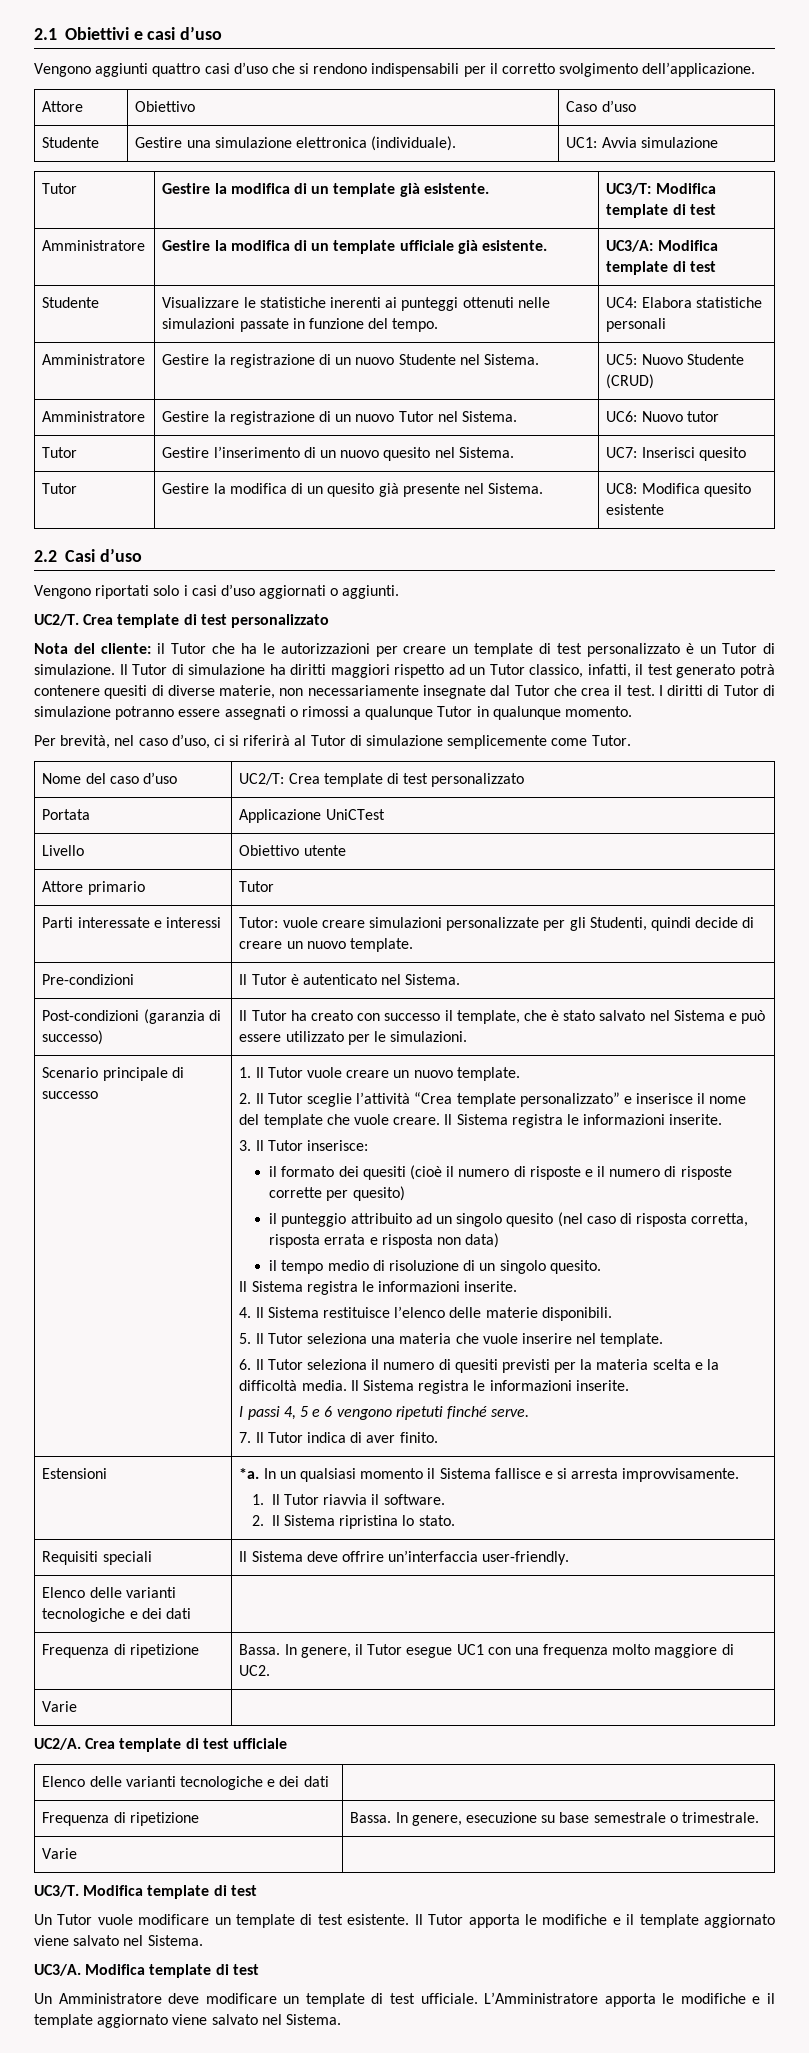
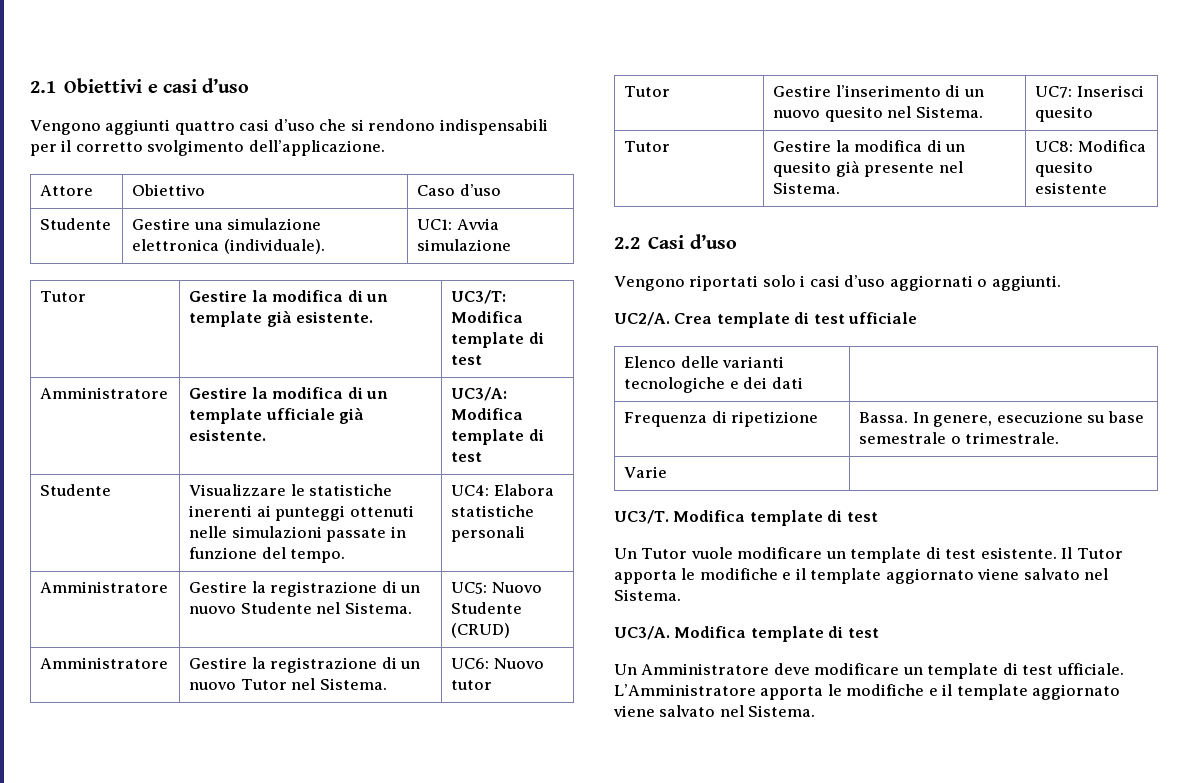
- UC2/T. Crea template di test personalizzato
- Nota del cliente: il Tutor che ha le autorizzazioni per creare un template di test personalizzato è un Tutor di simulazione. Il Tutor di simulazione ha diritti maggiori rispetto ad un Tutor classico, infatti, il test generato potrà contenere quesiti di diverse materie, non necessariamente insegnate dal Tutor che crea il test. I diritti di Tutor di simulazione potranno essere assegnati o rimossi a qualunque Tutor in qualunque momento.
- Per brevità, nel caso d’uso, ci si riferirà al Tutor di simulazione semplicemente come Tutor.
- Nome del caso d’uso | UC2/T: Crea template di test personalizzato
- Portata | Applicazione UniCTest
- Livello | Obiettivo utente
- Attore primario | Tutor
- Parti interessate e interessi | Tutor: vuole creare simulazioni personalizzate per gli Studenti, quindi decide di creare un nuovo template.
- Pre-condizioni | Il Tutor è autenticato nel Sistema.
- Post-condizioni (garanzia di successo) | Il Tutor ha creato con successo il template, che è stato salvato nel Sistema e può essere utilizzato per le simulazioni.
- Scenario principale di successo | 1. Il Tutor vuole creare un nuovo template.
- 2. Il Tutor sceglie l’attività “Crea template personalizzato” e inserisce il nome del template che vuole creare. Il Sistema registra le informazioni inserite.
- 3. Il Tutor inserisce:
- il formato dei quesiti (cioè il numero di risposte e il numero di risposte corrette per quesito)
- il punteggio attribuito ad un singolo quesito (nel caso di risposta corretta, risposta errata e risposta non data)
- il tempo medio di risoluzione di un singolo quesito.
- Il Sistema registra le informazioni inserite.
- 4. Il Sistema restituisce l’elenco delle materie disponibili.
- 5. Il Tutor seleziona una materia che vuole inserire nel template.
- 6. Il Tutor seleziona il numero di quesiti previsti per la materia scelta e la difficoltà media. Il Sistema registra le informazioni inserite.
- I passi 4, 5 e 6 vengono ripetuti finché serve.
- 7. Il Tutor indica di aver finito.
- Estensioni | *a. In un qualsiasi momento il Sistema fallisce e si arresta improvvisamente.
- 1. Il Tutor riavvia il software.
- 2. Il Sistema ripristina lo stato.
- Requisiti speciali | Il Sistema deve offrire un’interfaccia user-friendly.
- Elenco delle varianti tecnologiche e dei dati |
- Frequenza di ripetizione | Bassa. In genere, il Tutor esegue UC1 con una frequenza molto maggiore di UC2.
- Varie |

